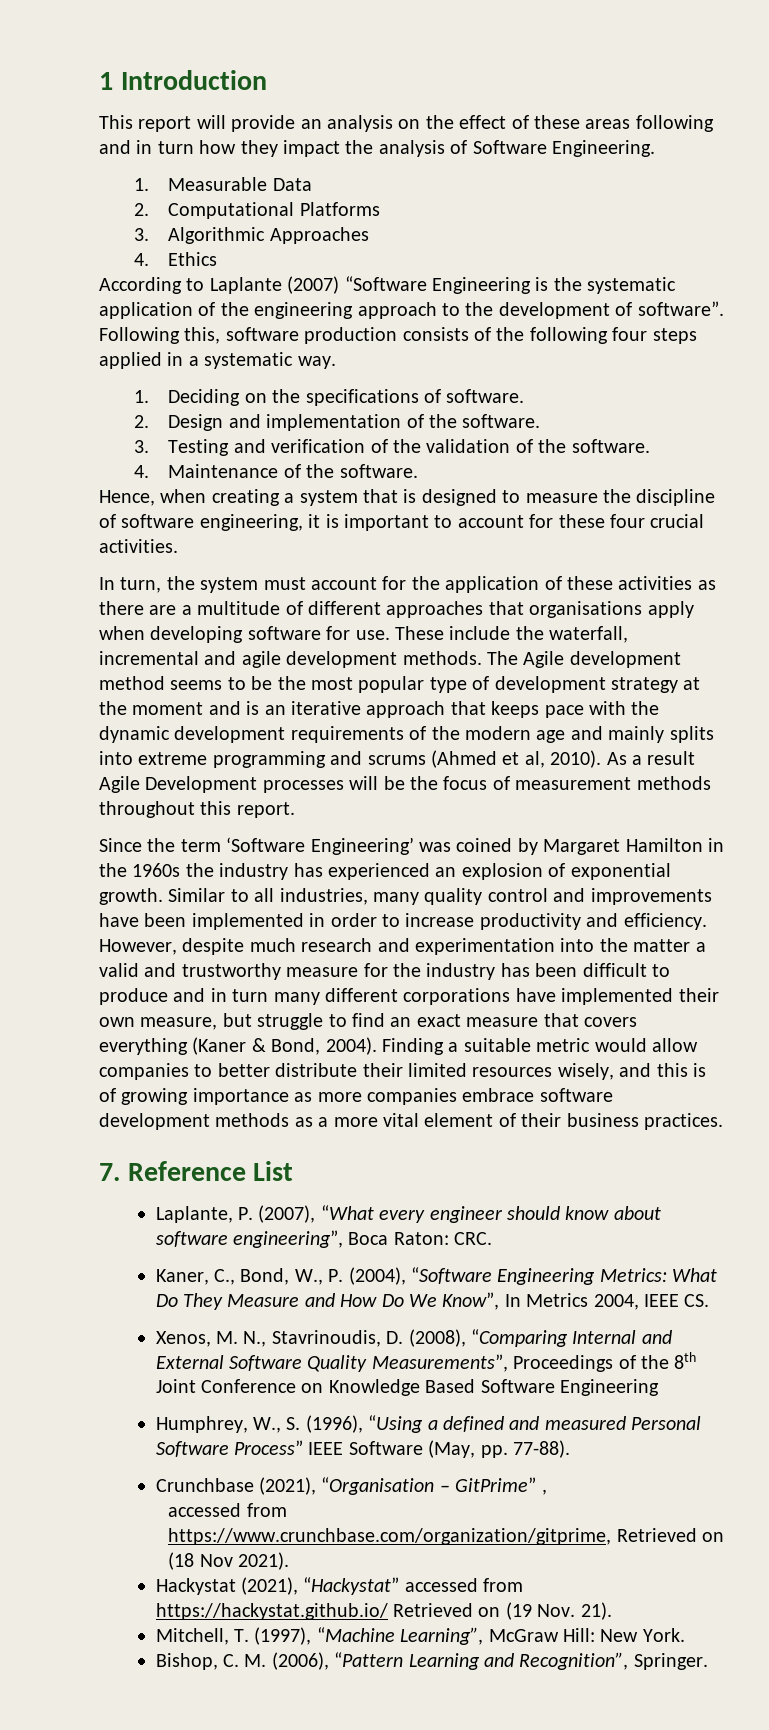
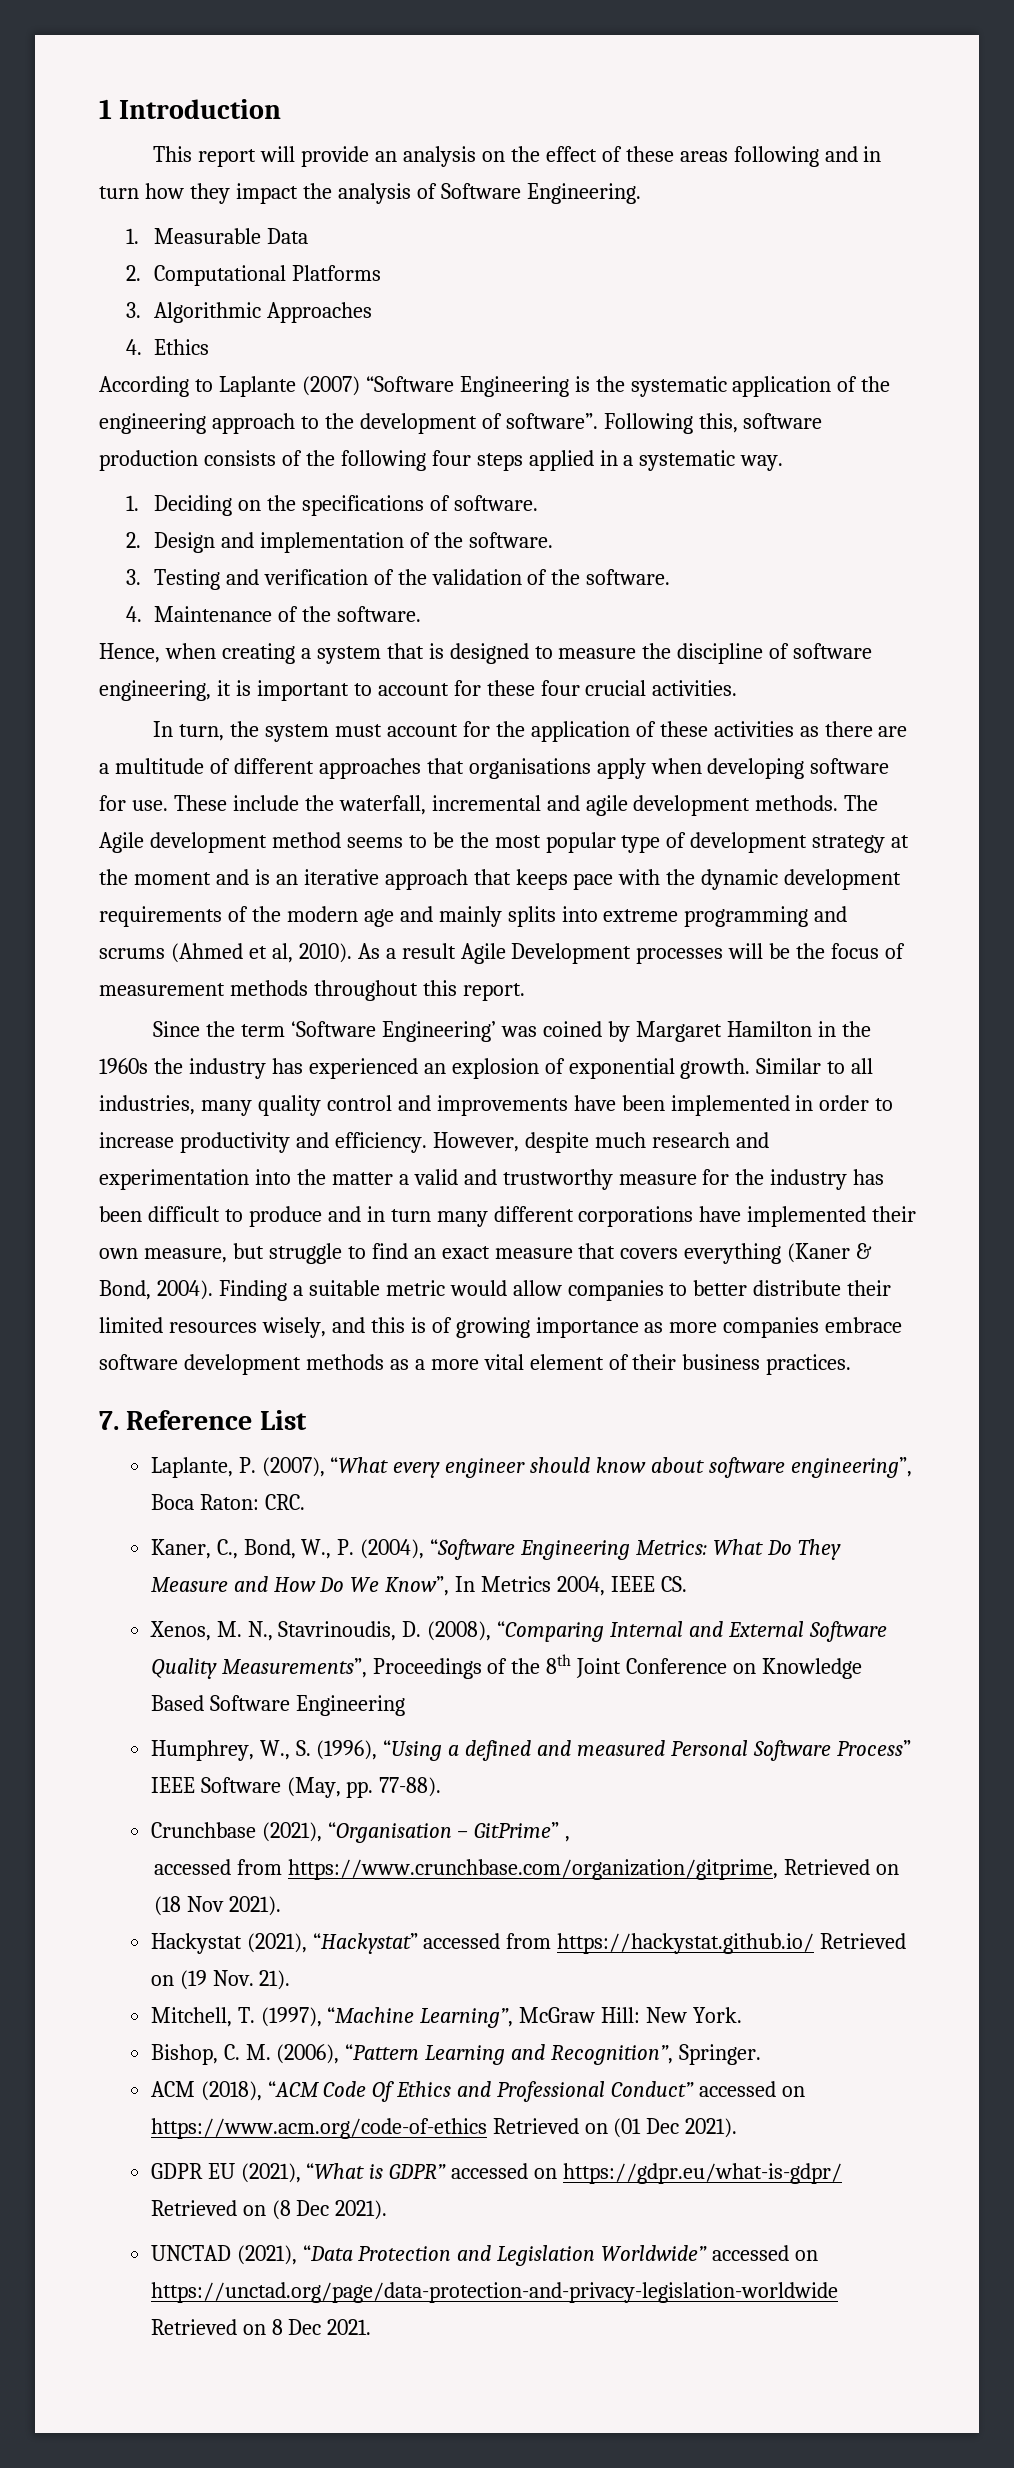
+ ACM (2018), “ACM Code Of Ethics and Professional Conduct” accessed on https://www.acm.org/code-of-ethics Retrieved on (01 Dec 2021).
+ GDPR EU (2021), “What is GDPR” accessed on https://gdpr.eu/what-is-gdpr/ Retrieved on (8 Dec 2021).
+ UNCTAD (2021), “Data Protection and Legislation Worldwide” accessed on https://unctad.org/page/data-protection-and-privacy-legislation-worldwide Retrieved on 8 Dec 2021.

